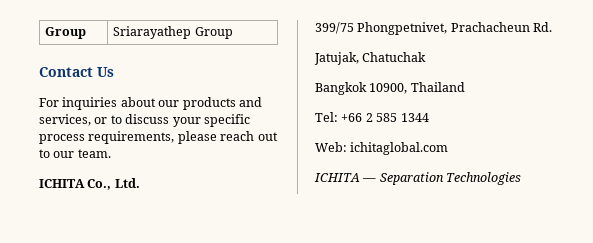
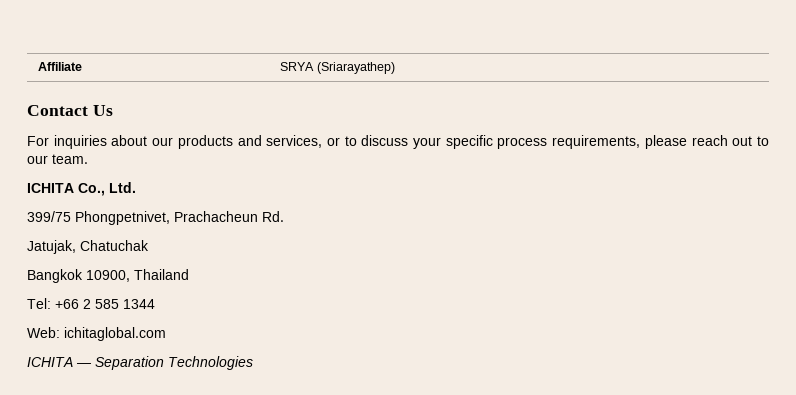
- Group | Sriarayathep Group
+ Affiliate | SRYA (Sriarayathep)

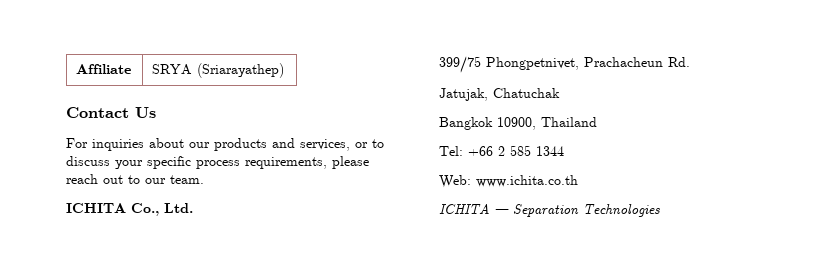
- Web: ichitaglobal.com
+ Web: www.ichita.co.th

